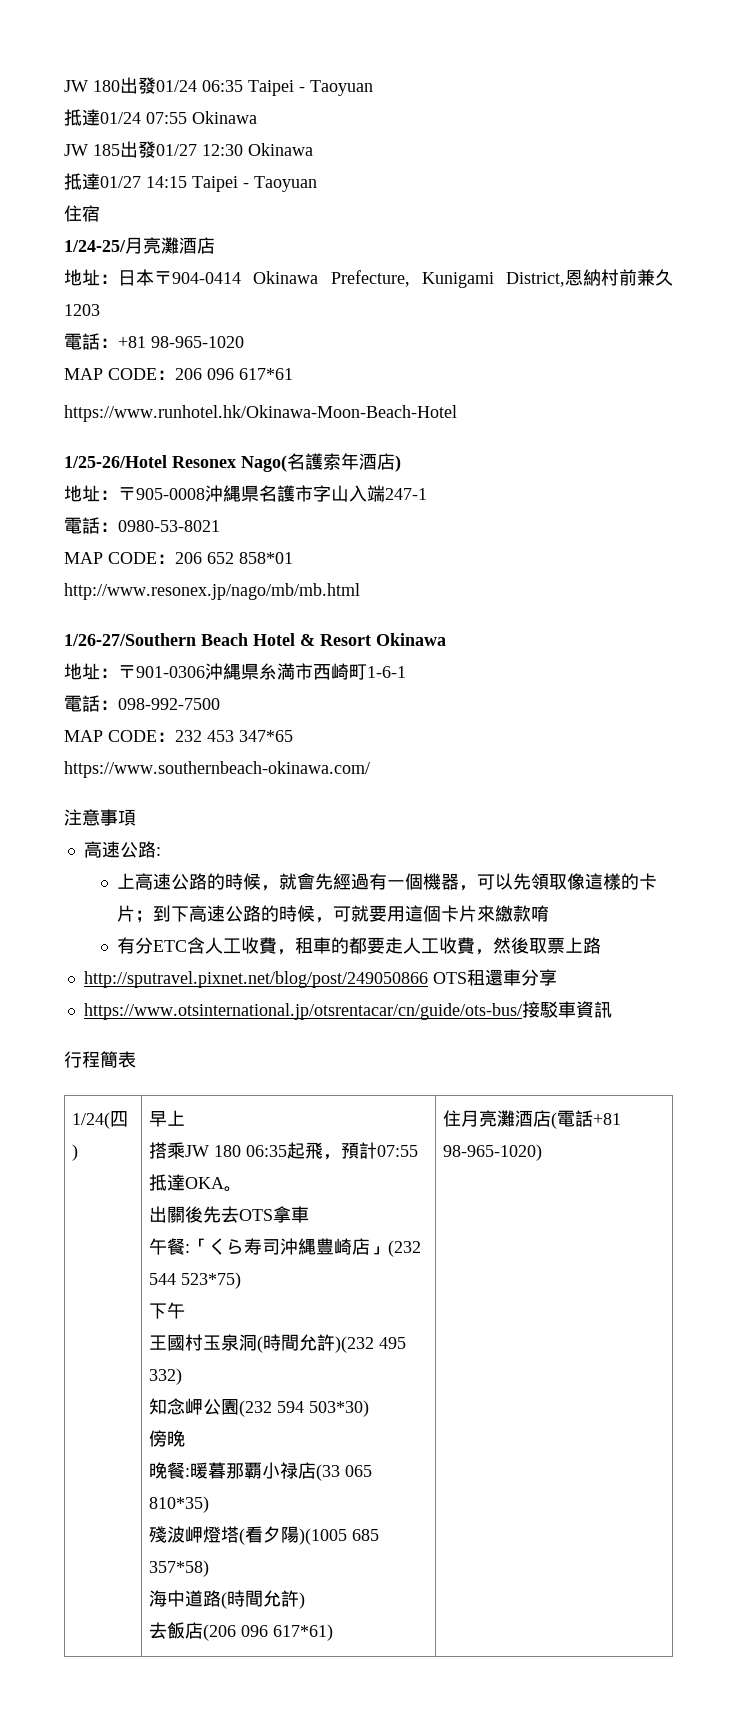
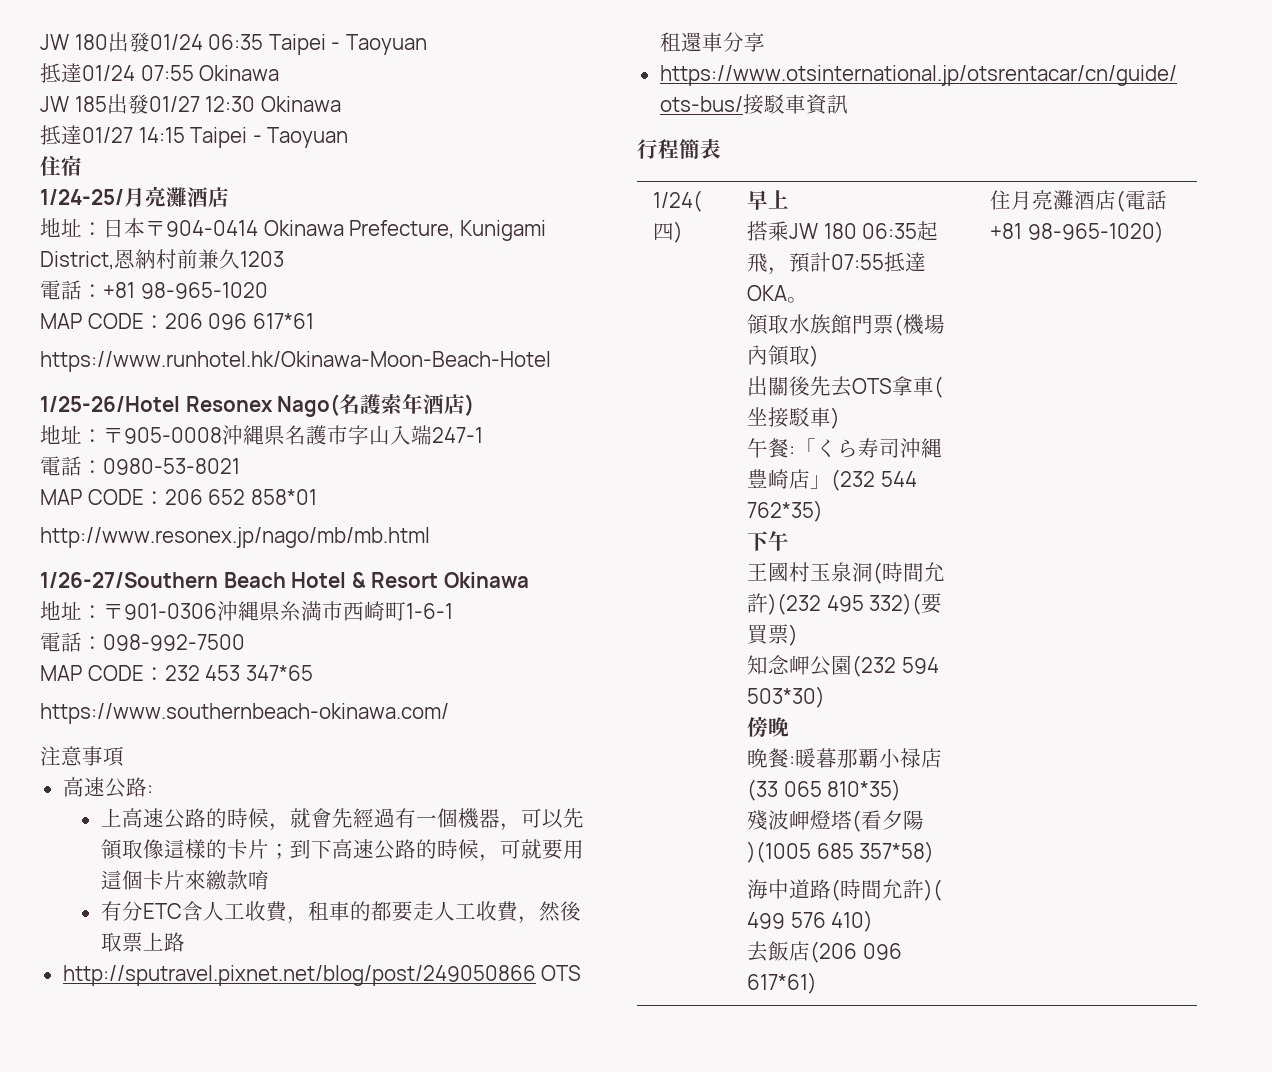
+ 領取水族館門票(機場內領取)
- 出關後先去OTS拿車
+ 出關後先去OTS拿車(坐接駁車)
- 午餐:「くら寿司沖縄豊崎店」(232 544 523*75)
+ 午餐:「くら寿司沖縄豊崎店」(232 544 762*35)
- 王國村玉泉洞(時間允許)(232 495 332)
+ 王國村玉泉洞(時間允許)(232 495 332)(要買票)
- 海中道路(時間允許)
+ 海中道路(時間允許)( 499 576 410)

